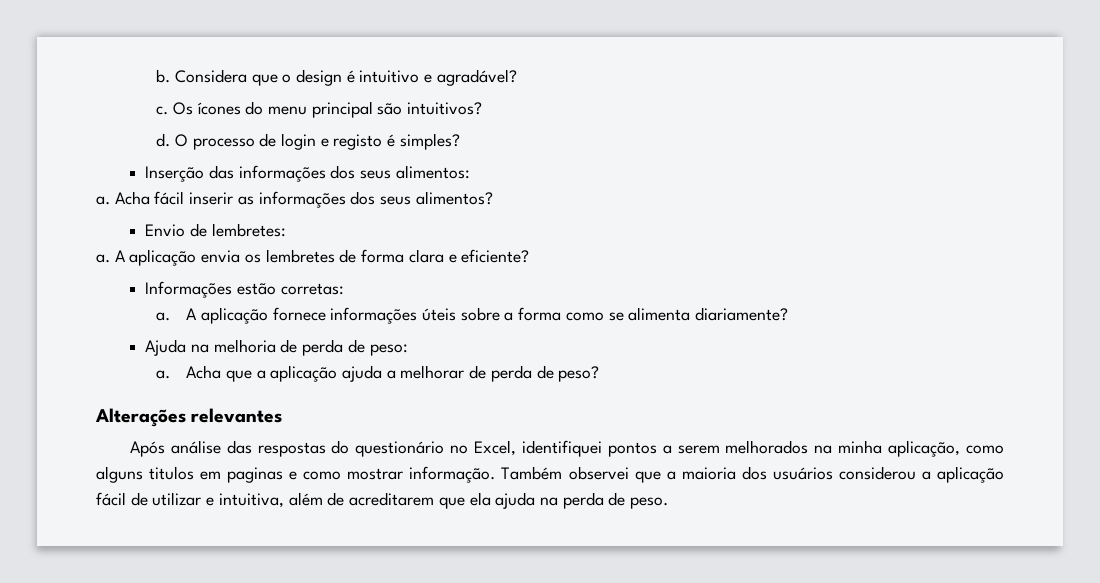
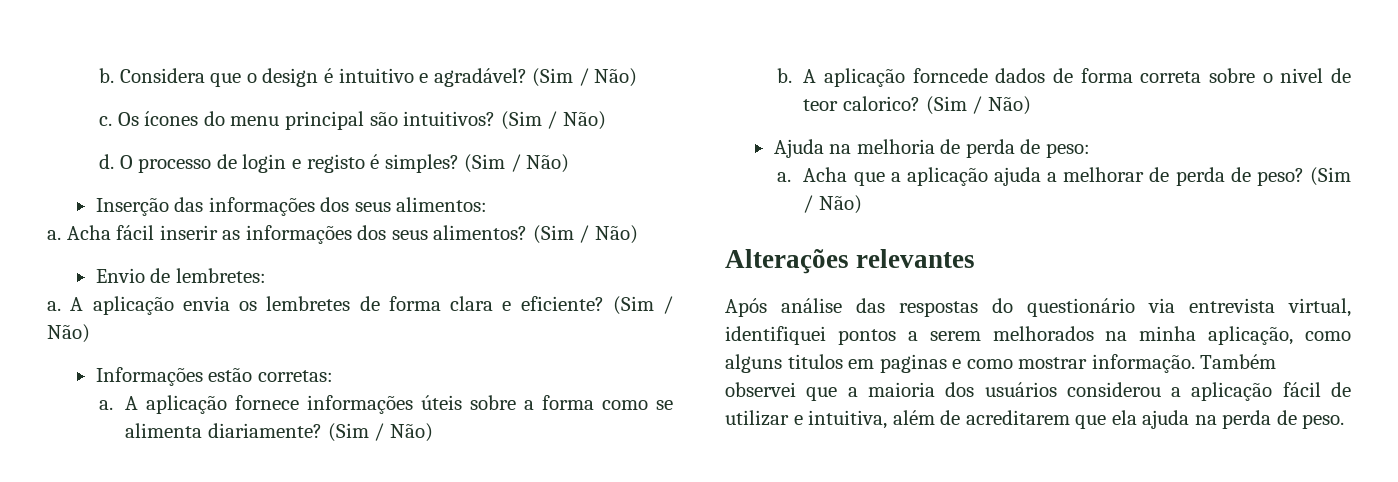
- Considera que o design é intuitivo e agradável?
+ Considera que o design é intuitivo e agradável? (Sim / Não)
- Os ícones do menu principal são intuitivos?
+ Os ícones do menu principal são intuitivos? (Sim / Não)
- O processo de login e registo é simples?
+ O processo de login e registo é simples? (Sim / Não)
- Acha fácil inserir as informações dos seus alimentos?
+ Acha fácil inserir as informações dos seus alimentos? (Sim / Não)
- A aplicação envia os lembretes de forma clara e eficiente?
+ A aplicação envia os lembretes de forma clara e eficiente? (Sim / Não)
- A aplicação fornece informações úteis sobre a forma como se alimenta diariamente?
+ A aplicação fornece informações úteis sobre a forma como se alimenta diariamente? (Sim / Não)
+ b. A aplicação forncede dados de forma correta sobre o nivel de teor calorico? (Sim / Não)
- Acha que a aplicação ajuda a melhorar de perda de peso?
+ Acha que a aplicação ajuda a melhorar de perda de peso? (Sim / Não)
- Após análise das respostas do questionário no Excel, identifiquei pontos a serem melhorados na minha aplicação, como alguns titulos em paginas e como mostrar informação.
+ Após análise das respostas do questionário via entrevista virtual, identifiquei pontos a serem melhorados na minha aplicação, como alguns titulos em paginas e como mostrar informação.

